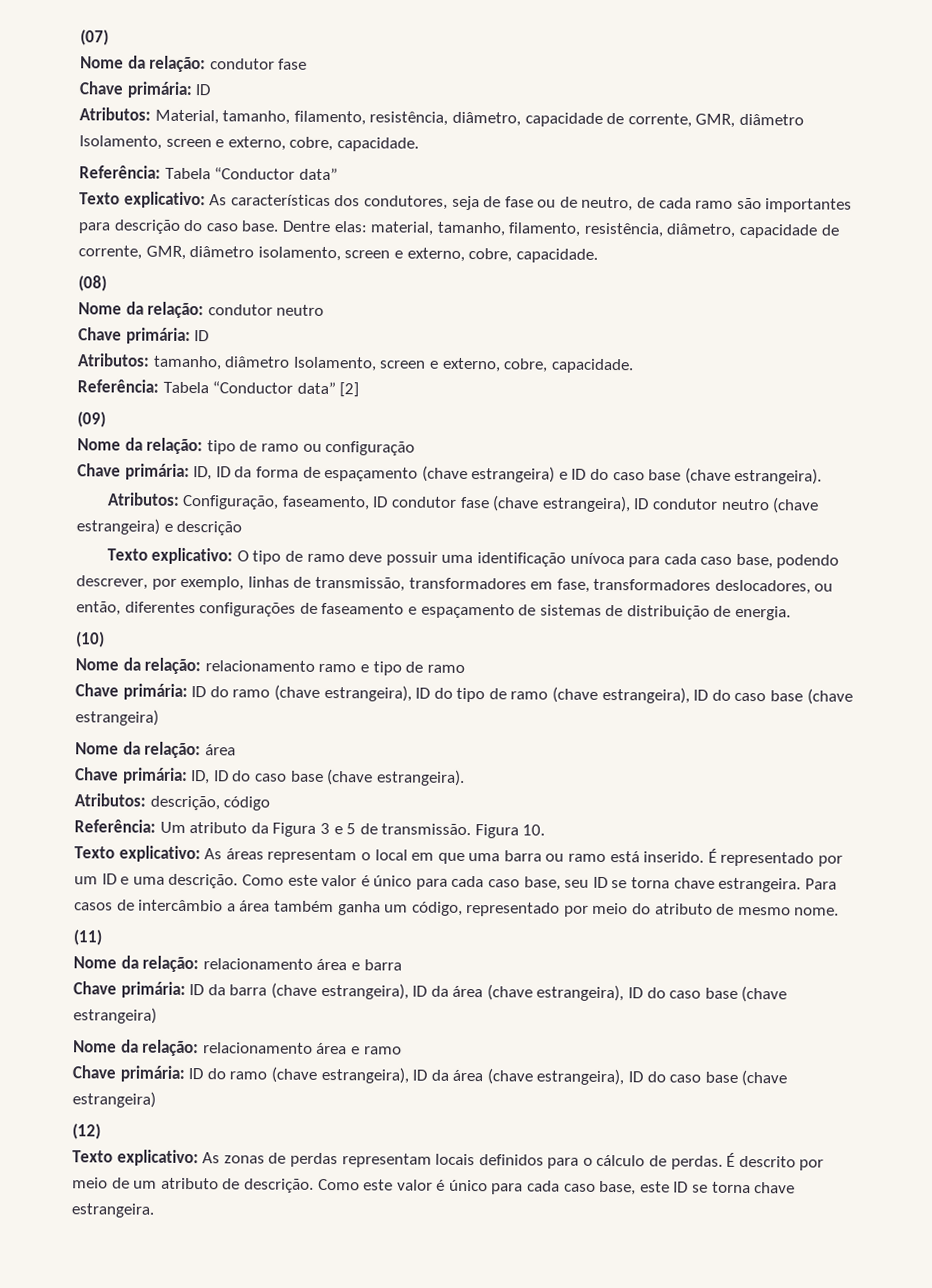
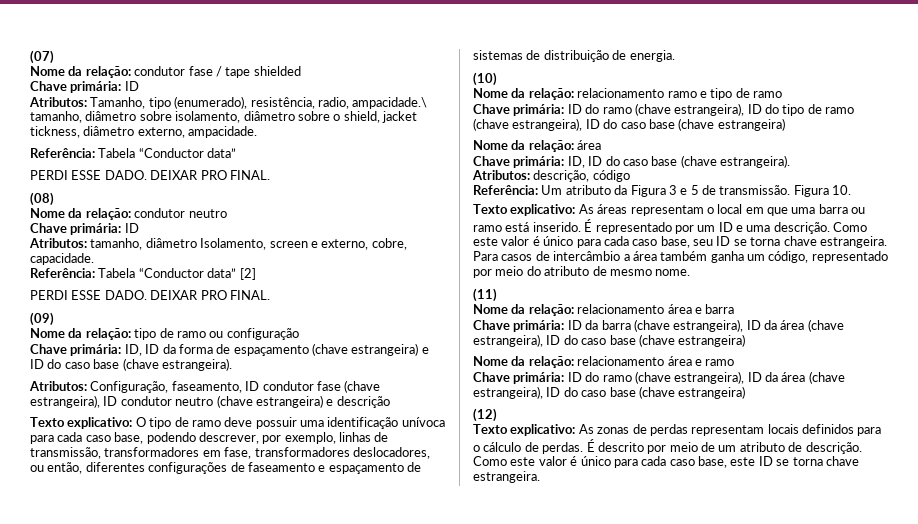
- Nome da relação: condutor fase
+ Nome da relação: condutor fase / tape shielded
  Chave primária: ID
- Atributos: Material, tamanho, filamento, resistência, diâmetro, capacidade de corrente, GMR, diâmetro Isolamento, screen e externo, cobre, capacidade.
+ Atributos: Tamanho, tipo (enumerado), resistência, radio, ampacidade.\ tamanho, diâmetro sobre isolamento, diâmetro sobre o shield, jacket tickness, diâmetro externo, ampacidade.
  Referência: Tabela “Conductor data”
- Texto explicativo: As características dos condutores, seja de fase ou de neutro, de cada ramo são importantes para descrição do caso base. Dentre elas: material, tamanho, filamento, resistência, diâmetro, capacidade de corrente, GMR, diâmetro isolamento, screen e externo, cobre, capacidade.
+ PERDI ESSE DADO. DEIXAR PRO FINAL.
  Referência: Tabela “Conductor data” [2]
+ PERDI ESSE DADO. DEIXAR PRO FINAL.

